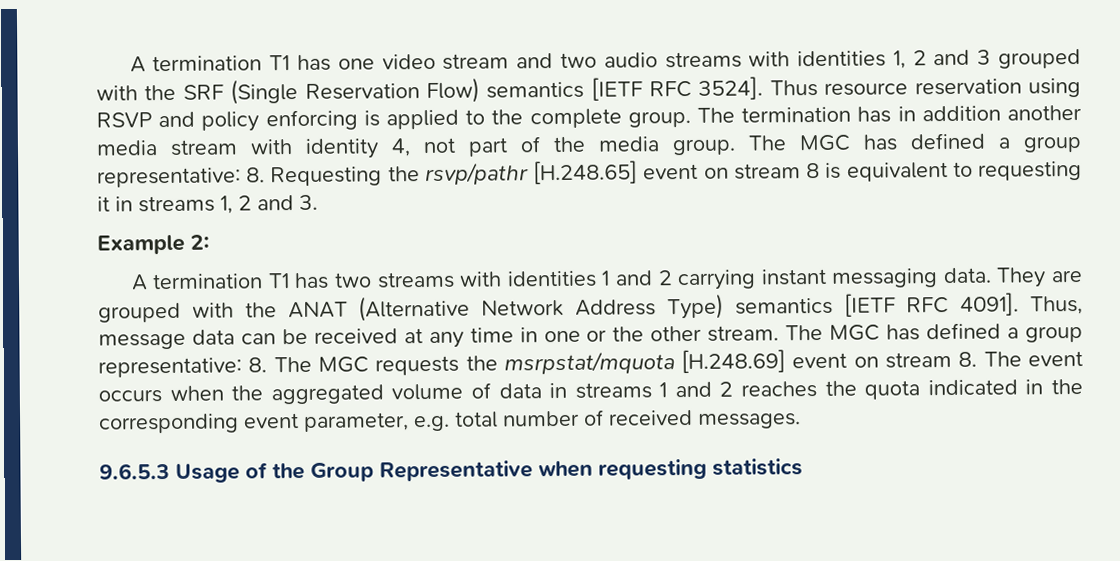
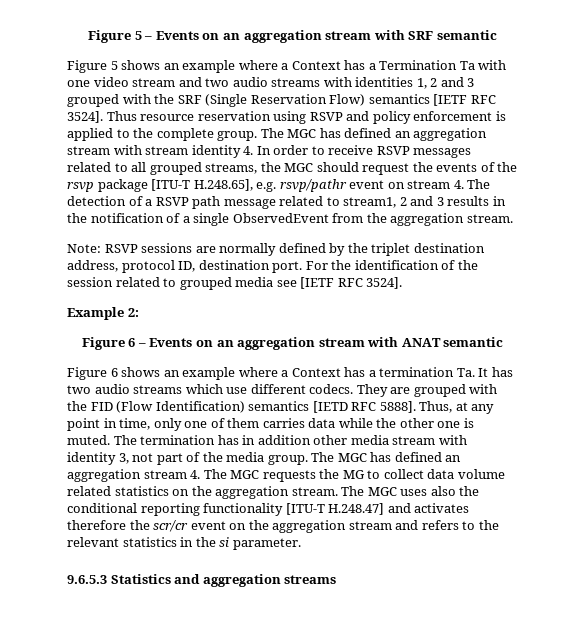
- A termination T1 has one video stream and two audio streams with identities 1, 2 and 3 grouped with the SRF (Single Reservation Flow) semantics [IETF RFC 3524].
+ Figure 5 – Events on an aggregation stream with SRF semantic
+ Figure 5 shows an example where a Context has a Termination Ta with one video stream and two audio streams with identities 1, 2 and 3 grouped with the SRF (Single Reservation Flow) semantics [IETF RFC 3524].
- Thus resource reservation using RSVP and policy enforcing is applied to the complete group.
+ Thus resource reservation using RSVP and policy enforcement is applied to the complete group.
- The termination has in addition another media stream with identity 4, not part of the media group.
+ The MGC has defined an aggregation stream with stream identity 4. In order to receive RSVP messages related to all grouped streams, the MGC should request the events of the rsvp package [ITU-T H.248.65], e.g. rsvp/pathr event on stream 4. The detection of a RSVP path message related to stream1, 2 and 3 results in the notification of a single ObservedEvent from the aggregation stream.
+ Note: RSVP sessions are normally defined by the triplet destination address, protocol ID, destination port. For the identification of the session related to grouped media see [IETF RFC 3524].
+ Example 2:
+ Figure 6 – Events on an aggregation stream with ANAT semantic
+ Figure 6 shows an example where a Context has a termination Ta. It has two audio streams which use different codecs. They are grouped with the FID (Flow Identification) semantics [IETD RFC 5888]. Thus, at any point in time, only one of them carries data while the other one is muted. The termination has in addition other media stream with identity 3, not part of the media group.
- The MGC has defined a group representative: 8. Requesting the rsvp/pathr [H.248.65] event on stream 8 is equivalent to requesting it in streams 1, 2 and 3.
- Example 2:
- A termination T1 has two streams with identities 1 and 2 carrying instant messaging data. They are grouped with the ANAT (Alternative Network Address Type) semantics [IETF RFC 4091]. Thus, message data can be received at any time in one or the other stream. The MGC has defined a group representative: 8. The MGC requests the msrpstat/mquota [H.248.69] event on stream 8. The event occurs when the aggregated volume of data in streams 1 and 2 reaches the quota indicated in the corresponding event parameter, e.g. total number of received messages.
- 9.6.5.3 Usage of the Group Representative when requesting statistics
+ The MGC has defined an aggregation stream 4. The MGC requests the MG to collect data volume related statistics on the aggregation stream. The MGC uses also the conditional reporting functionality [ITU-T H.248.47] and activates therefore the scr/cr event on the aggregation stream and refers to the relevant statistics in the si parameter.
+ 9.6.5.3 Statistics and aggregation streams

